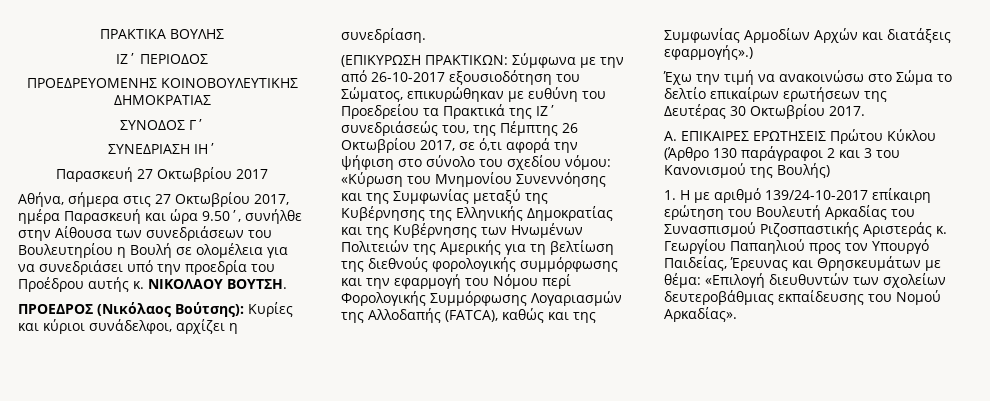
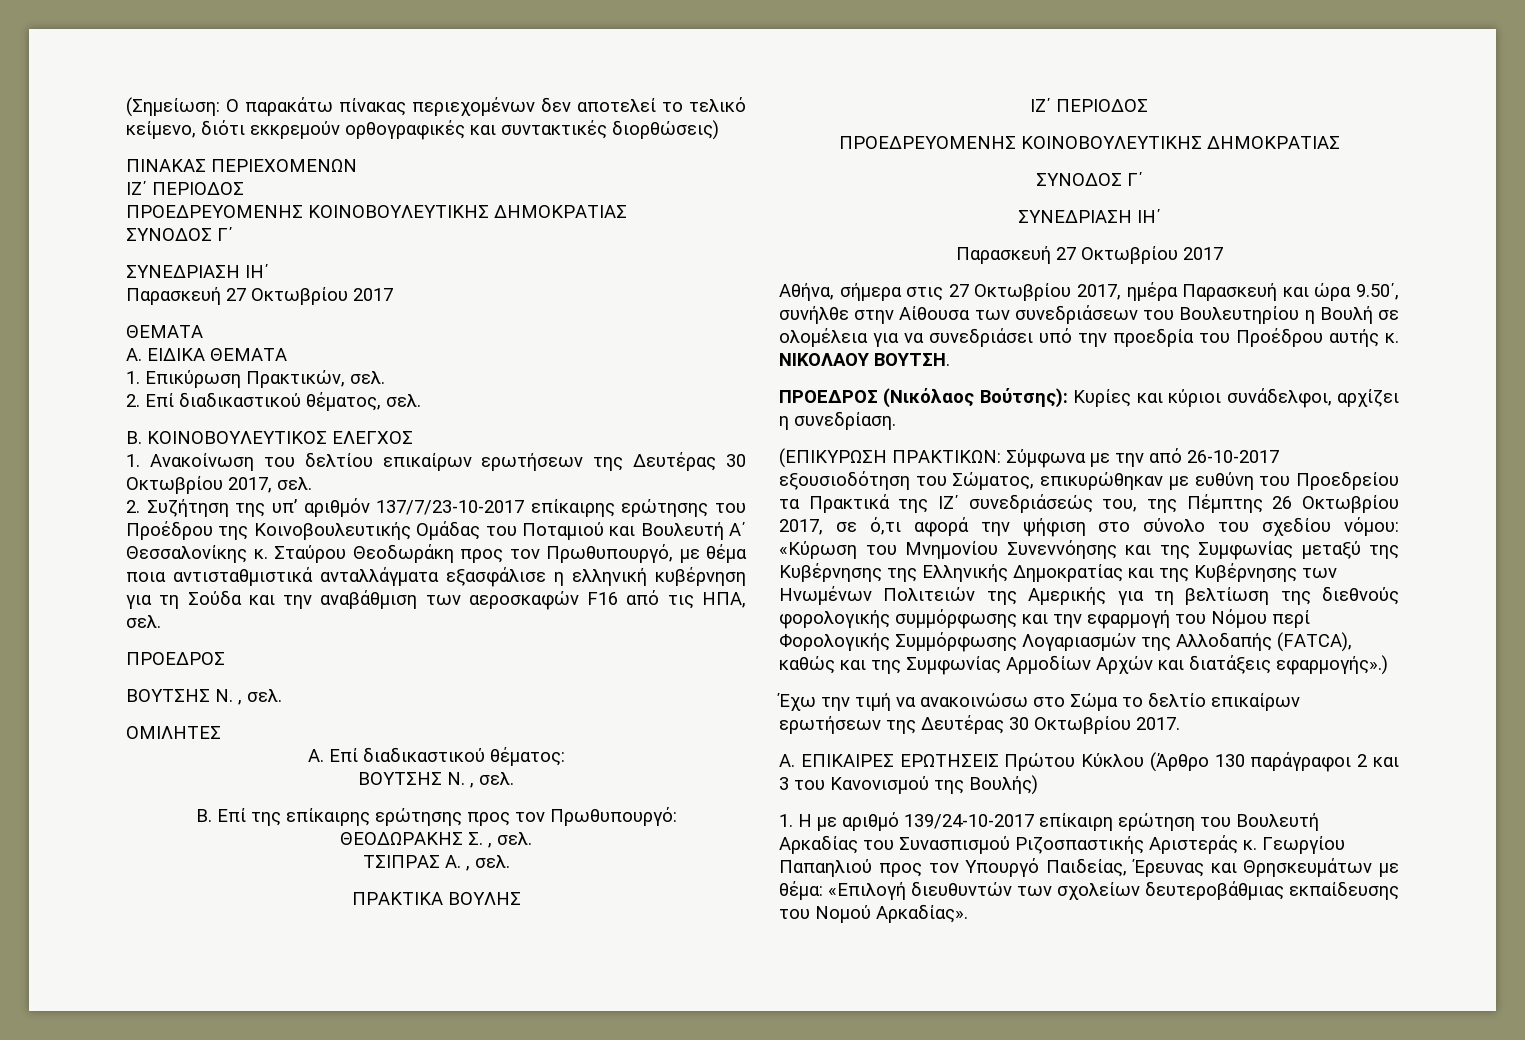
+ (Σημείωση: Ο παρακάτω πίνακας περιεχομένων δεν αποτελεί το τελικό κείμενο, διότι εκκρεμούν ορθογραφικές και συντακτικές διορθώσεις)
+ ΠΙΝΑΚΑΣ ΠΕΡΙΕΧΟΜΕΝΩΝ
+ ΙΖ΄ ΠΕΡΙΟΔΟΣ
+ ΠΡΟΕΔΡΕΥΟΜΕΝΗΣ ΚΟΙΝΟΒΟΥΛΕΥΤΙΚΗΣ ΔΗΜΟΚΡΑΤΙΑΣ
+ ΣΥΝΟΔΟΣ Γ΄
+ ΣΥΝΕΔΡΙΑΣΗ ΙΗ΄
+ Παρασκευή 27 Οκτωβρίου 2017
+ ΘΕΜΑΤΑ
+ Α. ΕΙΔΙΚΑ ΘΕΜΑΤΑ
+ 1. Επικύρωση Πρακτικών, σελ.
+ 2. Επί διαδικαστικού θέματος, σελ.
+ Β. ΚΟΙΝΟΒΟΥΛΕΥΤΙΚΟΣ ΕΛΕΓΧΟΣ
+ 1. Ανακοίνωση του δελτίου επικαίρων ερωτήσεων της Δευτέρας 30 Οκτωβρίου 2017, σελ.
+ 2. Συζήτηση της υπ’ αριθμόν 137/7/23-10-2017 επίκαιρης ερώτησης του Προέδρου της Κοινοβουλευτικής Ομάδας του Ποταμιού και Βουλευτή Α΄ Θεσσαλονίκης κ. Σταύρου Θεοδωράκη προς τον Πρωθυπουργό, με θέμα ποια αντισταθμιστικά ανταλλάγματα εξασφάλισε η ελληνική κυβέρνηση για τη Σούδα και την αναβάθμιση των αεροσκαφών F16 από τις ΗΠΑ, σελ.
+ ΠΡΟΕΔΡΟΣ
+ ΒΟΥΤΣΗΣ Ν. , σελ.
+ ΟΜΙΛΗΤΕΣ
+ Α. Επί διαδικαστικού θέματος:
+ ΒΟΥΤΣΗΣ Ν. , σελ.
+ Β. Επί της επίκαιρης ερώτησης προς τον Πρωθυπουργό:
+ ΘΕΟΔΩΡΑΚΗΣ Σ. , σελ.
+ ΤΣΙΠΡΑΣ Α. , σελ.

